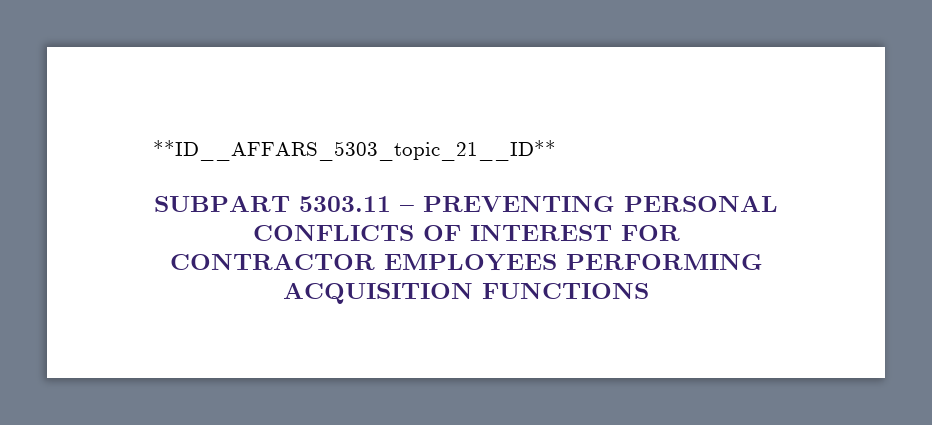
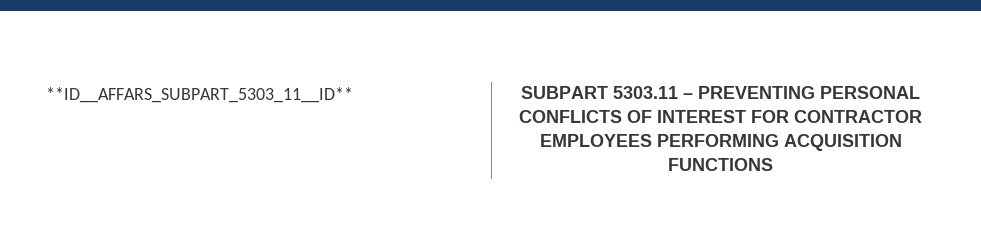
- **ID__AFFARS_5303_topic_21__ID**
+ **ID__AFFARS_SUBPART_5303_11__ID**

